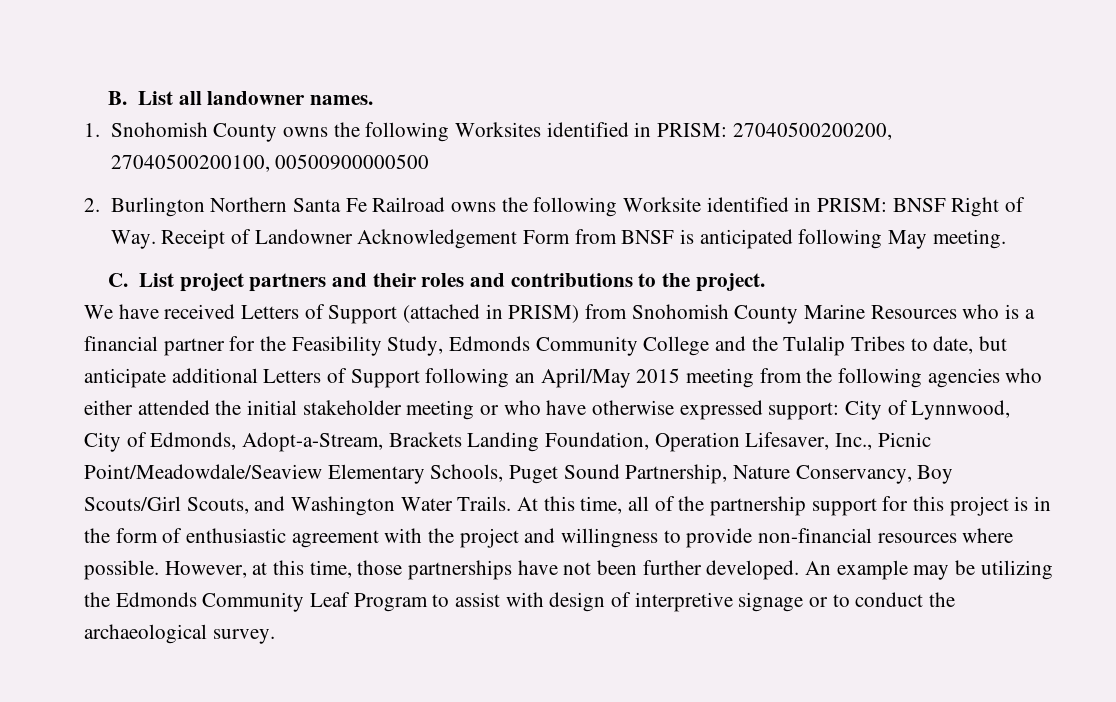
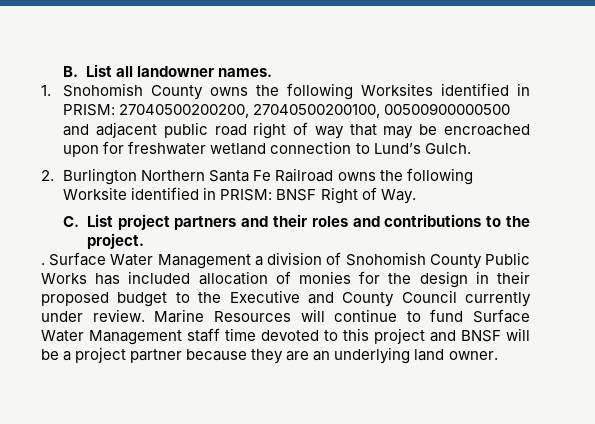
- 1. Snohomish County owns the following Worksites identified in PRISM: 27040500200200, 27040500200100, 00500900000500
+ 1. Snohomish County owns the following Worksites identified in PRISM: 27040500200200, 27040500200100, 00500900000500 and adjacent public road right of way that may be encroached upon for freshwater wetland connection to Lund’s Gulch.
- 2. Burlington Northern Santa Fe Railroad owns the following Worksite identified in PRISM: BNSF Right of Way. Receipt of Landowner Acknowledgement Form from BNSF is anticipated following May meeting.
+ 2. Burlington Northern Santa Fe Railroad owns the following Worksite identified in PRISM: BNSF Right of Way.
- We have received Letters of Support (attached in PRISM) from Snohomish County Marine Resources who is a financial partner for the Feasibility Study, Edmonds Community College and the Tulalip Tribes to date, but anticipate additional Letters of Support following an April/May 2015 meeting from the following agencies who either attended the initial stakeholder meeting or who have otherwise expressed support: City of Lynnwood, City of Edmonds, Adopt-a-Stream, Brackets Landing Foundation, Operation Lifesaver, Inc., Picnic Point/Meadowdale/Seaview Elementary Schools, Puget Sound Partnership, Nature Conservancy, Boy Scouts/Girl Scouts, and Washington Water Trails. At this time, all of the partnership support for this project is in the form of enthusiastic agreement with the project and willingness to provide non-financial resources where possible. However, at this time, those partnerships have not been further developed. An example may be utilizing the Edmonds Community Leaf Program to assist with design of interpretive signage or to conduct the archaeological survey.
+ . Surface Water Management a division of Snohomish County Public Works has included allocation of monies for the design in their proposed budget to the Executive and County Council currently under review. Marine Resources will continue to fund Surface Water Management staff time devoted to this project and BNSF will be a project partner because they are an underlying land owner.

